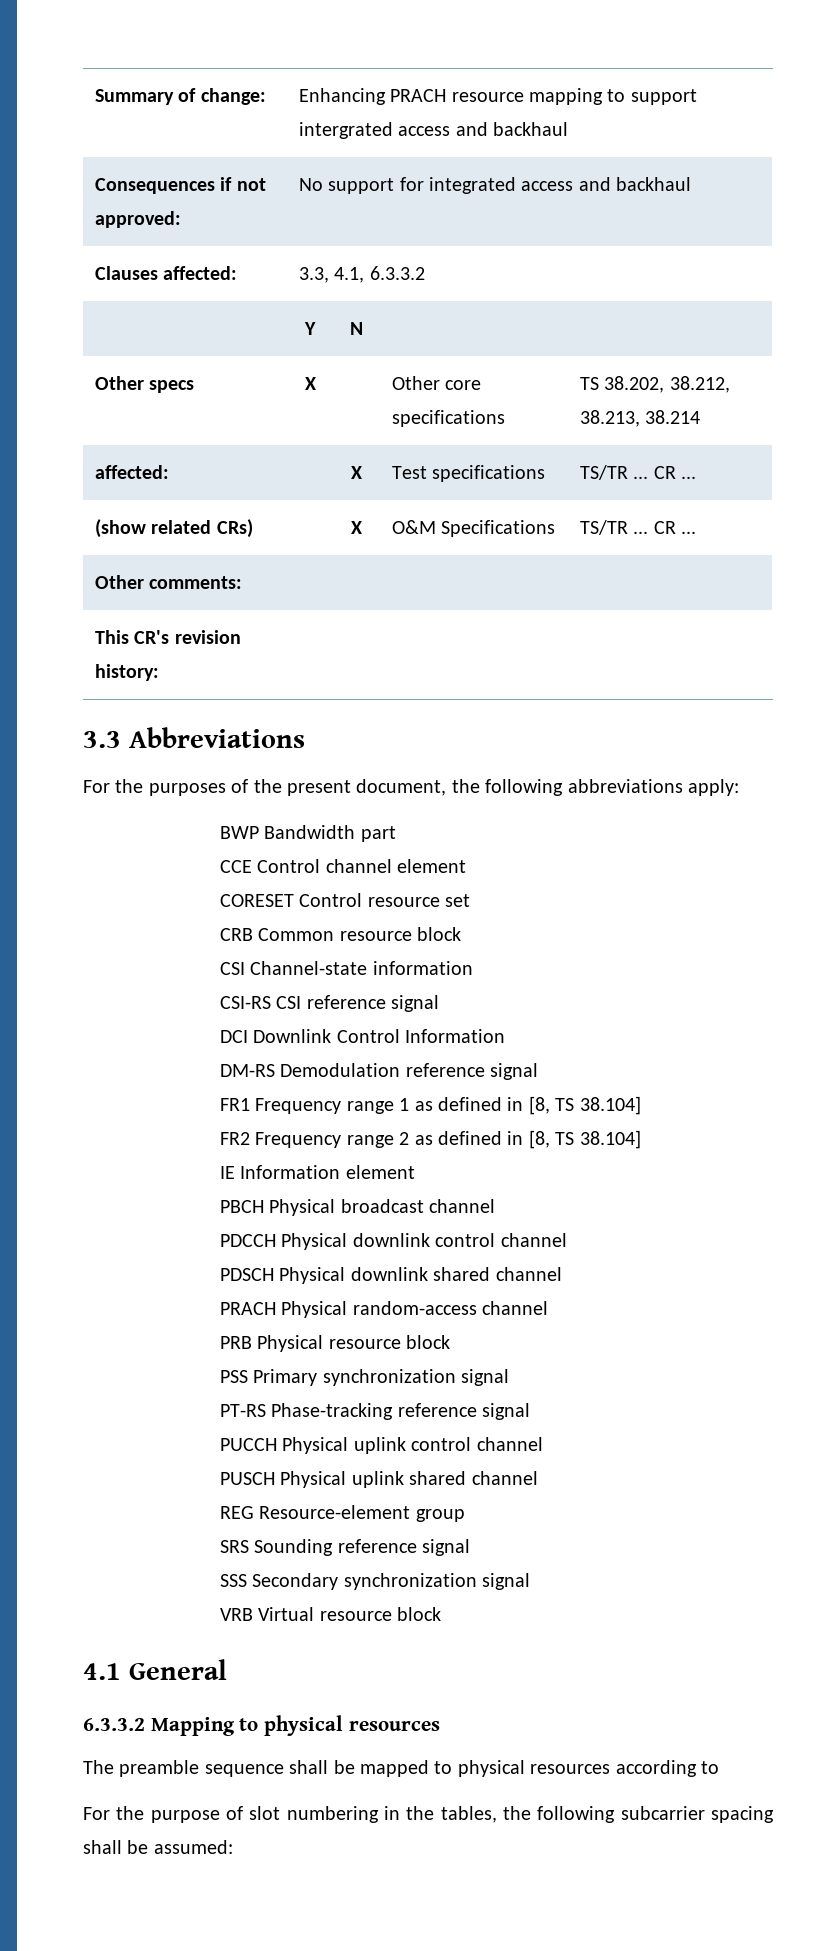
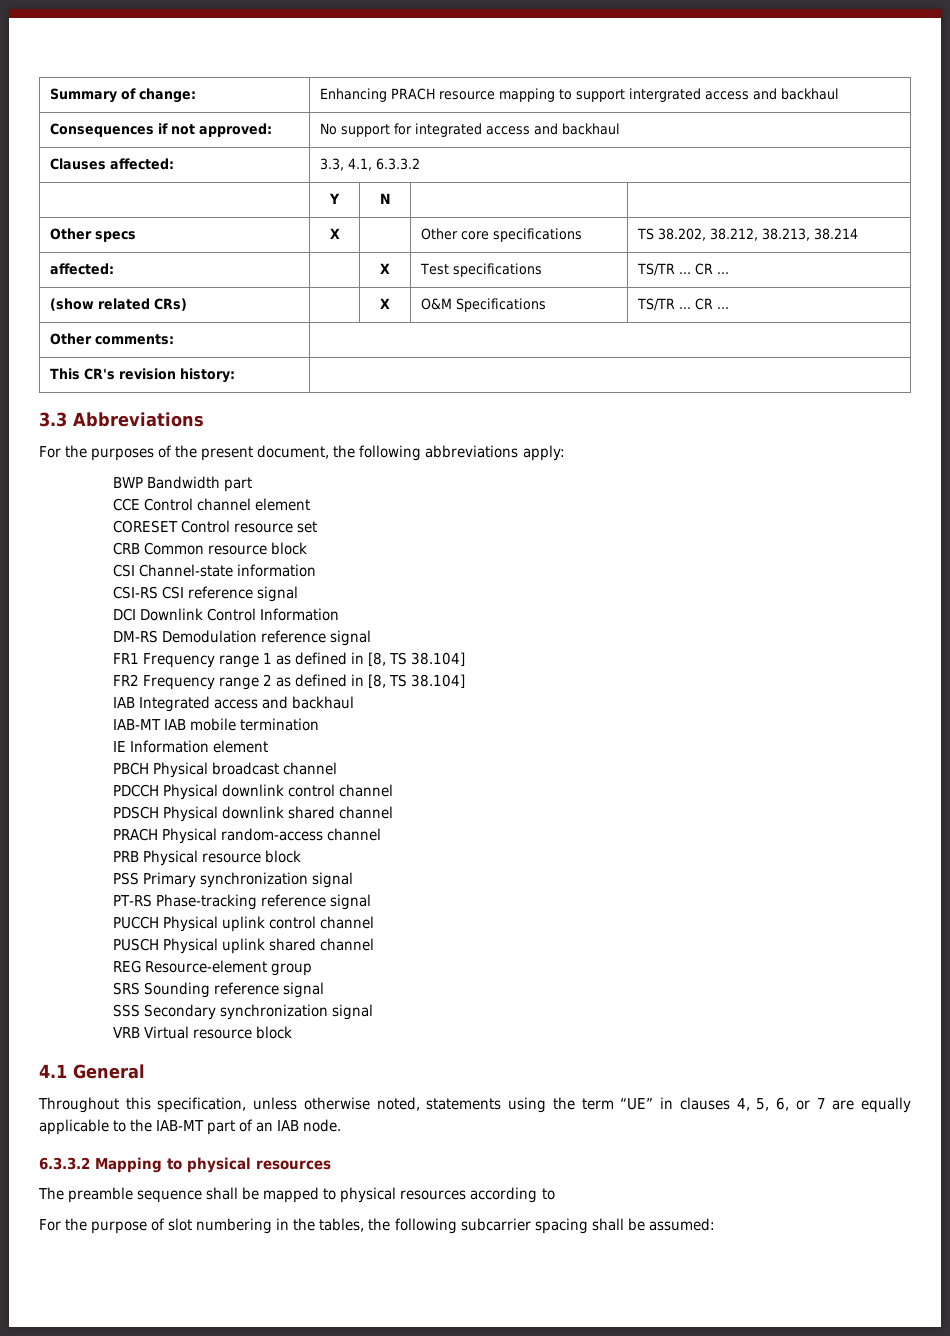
+ IAB Integrated access and backhaul
+ IAB-MT IAB mobile termination
+ Throughout this specification, unless otherwise noted, statements using the term “UE” in clauses 4, 5, 6, or 7 are equally applicable to the IAB-MT part of an IAB node.

